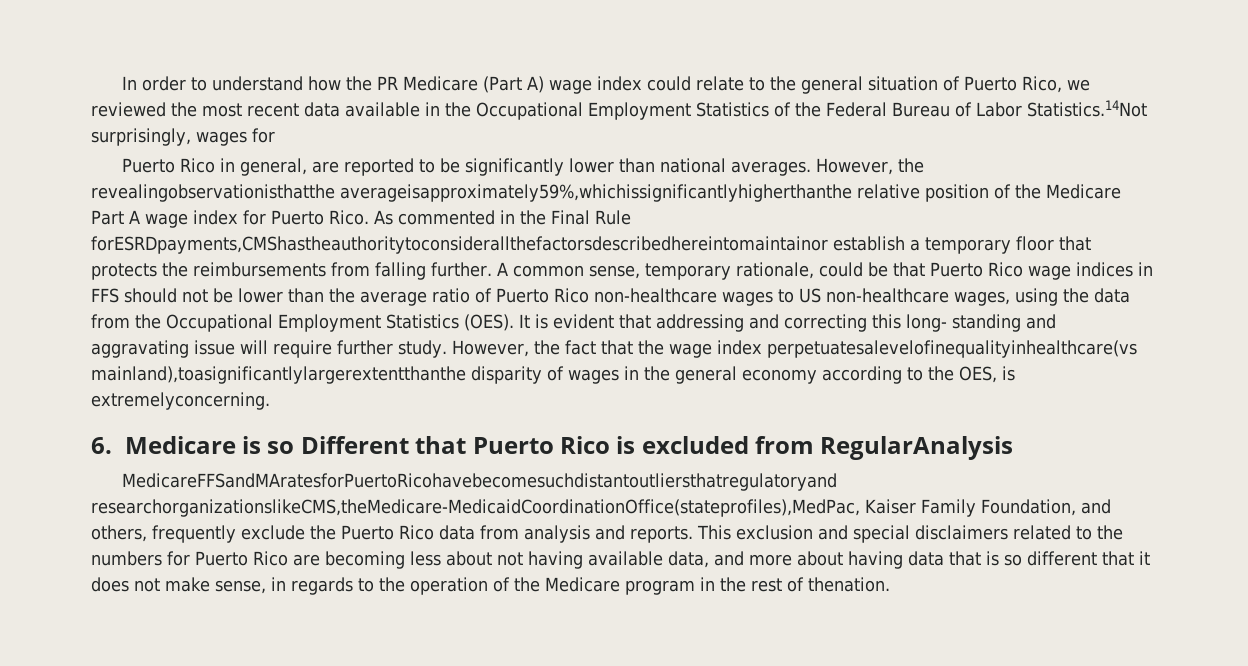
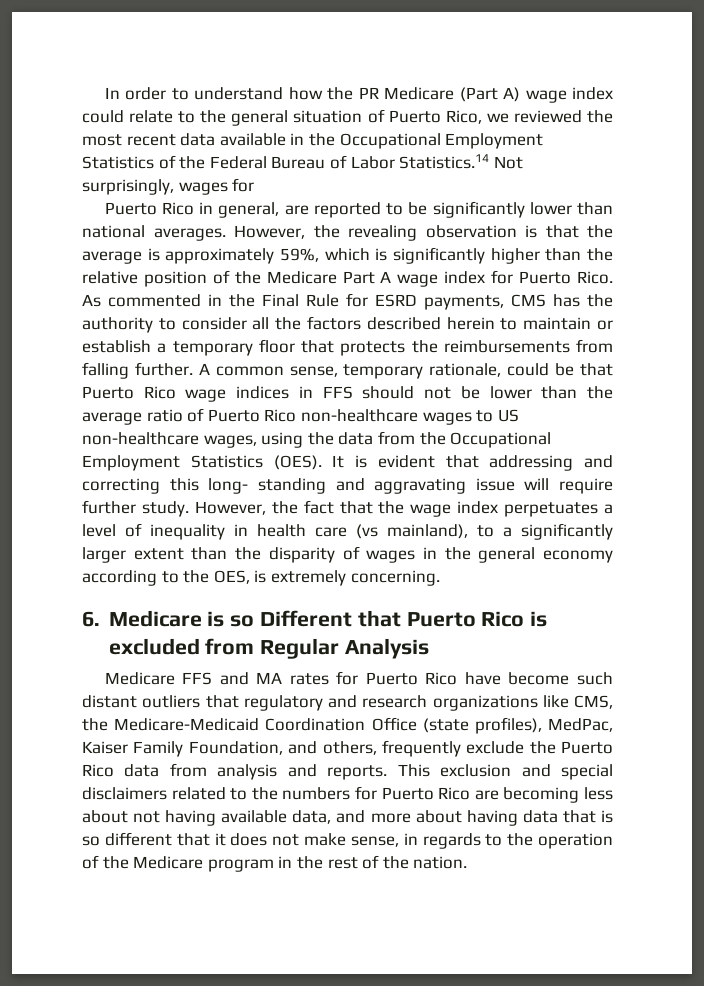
- In order to understand how the PR Medicare (Part A) wage index could relate to the general situation of Puerto Rico, we reviewed the most recent data available in the Occupational Employment Statistics of the Federal Bureau of Labor Statistics.14Not surprisingly, wages for
+ In order to understand how the PR Medicare (Part A) wage index could relate to the general situation of Puerto Rico, we reviewed the most recent data available in the Occupational Employment Statistics of the Federal Bureau of Labor Statistics.14 Not surprisingly, wages for
- However, the revealingobservationisthatthe averageisapproximately59%,whichissignificantlyhigherthanthe relative position of the Medicare Part A wage index for Puerto Rico.
+ However, the revealing observation is that the average is approximately 59%, which is significantly higher than the relative position of the Medicare Part A wage index for Puerto Rico.
- As commented in the Final Rule forESRDpayments,CMShastheauthoritytoconsiderallthefactorsdescribedhereintomaintainor establish a temporary floor that protects the reimbursements from falling further.
+ As commented in the Final Rule for ESRD payments, CMS has the authority to consider all the factors described herein to maintain or establish a temporary floor that protects the reimbursements from falling further.
- However, the fact that the wage index perpetuatesalevelofinequalityinhealthcare(vs mainland),toasignificantlylargerextentthanthe disparity of wages in the general economy according to the OES, is extremelyconcerning.
+ However, the fact that the wage index perpetuates a level of inequality in health care (vs mainland), to a significantly larger extent than the disparity of wages in the general economy according to the OES, is extremely concerning.
- 6. Medicare is so Different that Puerto Rico is excluded from RegularAnalysis
- MedicareFFSandMAratesforPuertoRicohavebecomesuchdistantoutliersthatregulatoryand researchorganizationslikeCMS,theMedicare-MedicaidCoordinationOffice(stateprofiles),MedPac, Kaiser Family Foundation, and others, frequently exclude the Puerto Rico data from analysis and reports.
+ 6. Medicare is so Different that Puerto Rico is excluded from Regular Analysis
+ Medicare FFS and MA rates for Puerto Rico have become such distant outliers that regulatory and research organizations like CMS, the Medicare-Medicaid Coordination Office (state profiles), MedPac, Kaiser Family Foundation, and others, frequently exclude the Puerto Rico data from analysis and reports.
- This exclusion and special disclaimers related to the numbers for Puerto Rico are becoming less about not having available data, and more about having data that is so different that it does not make sense, in regards to the operation of the Medicare program in the rest of thenation.
+ This exclusion and special disclaimers related to the numbers for Puerto Rico are becoming less about not having available data, and more about having data that is so different that it does not make sense, in regards to the operation of the Medicare program in the rest of the nation.

